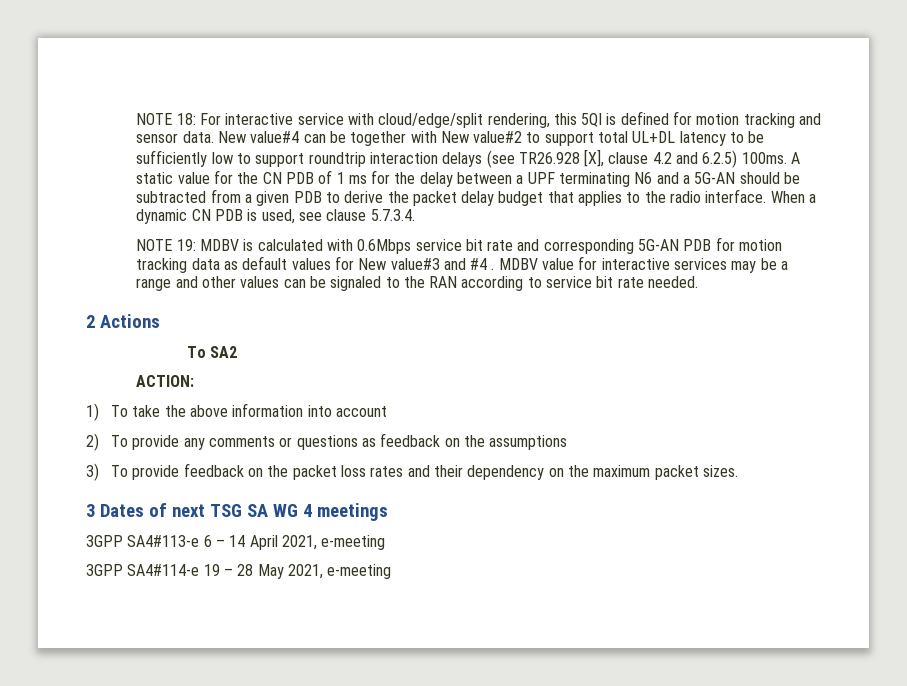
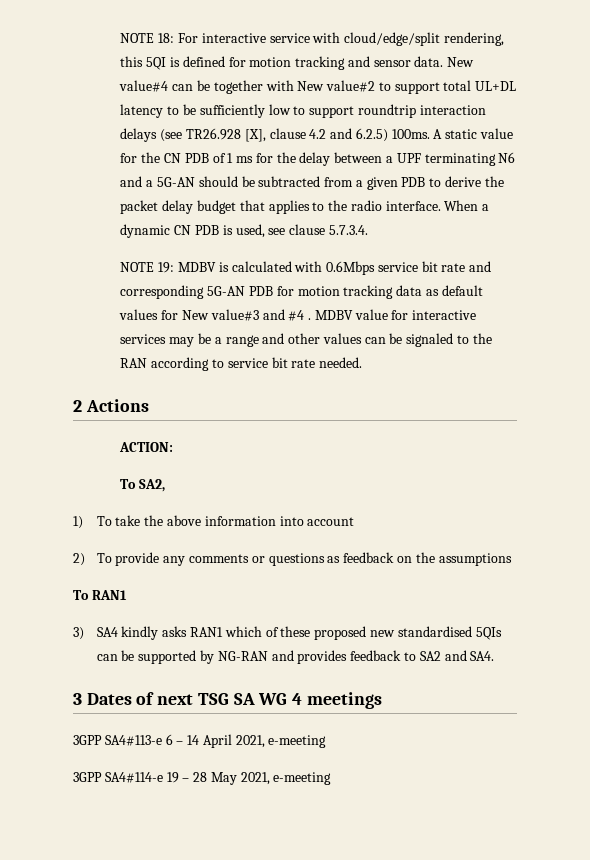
- To SA2
  ACTION:
+ To SA2,
+ To RAN1
- 3) To provide feedback on the packet loss rates and their dependency on the maximum packet sizes.
+ 3) SA4 kindly asks RAN1 which of these proposed new standardised 5QIs can be supported by NG-RAN and provides feedback to SA2 and SA4.

